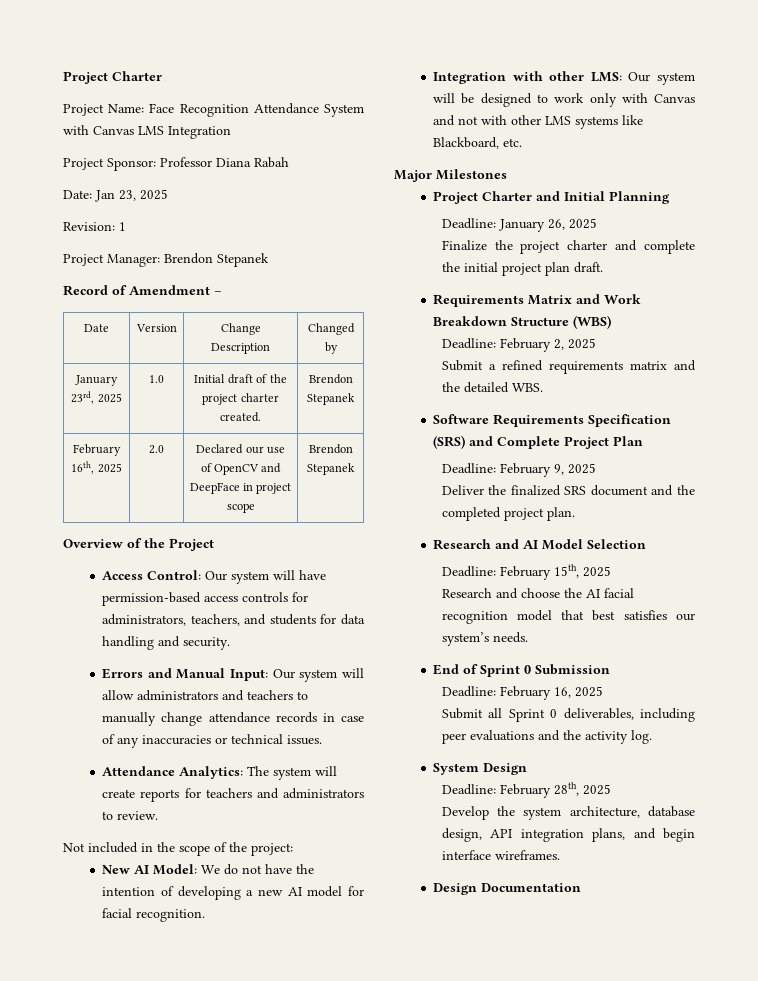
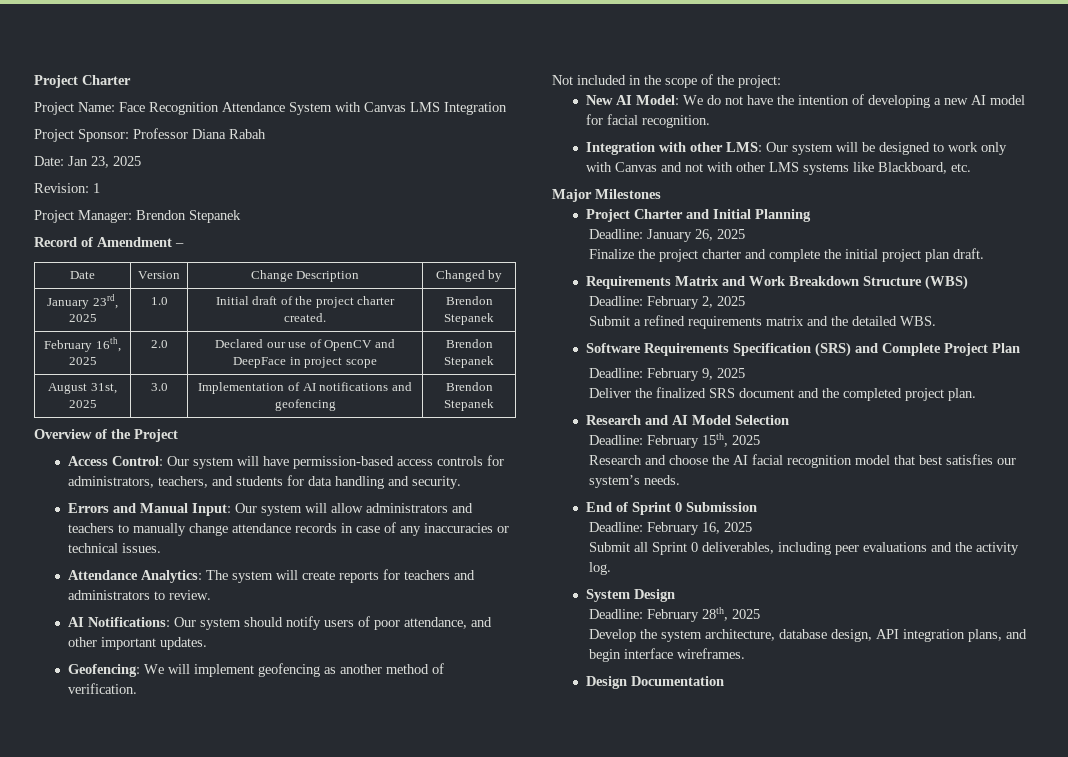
+ August 31st, 2025 | 3.0 | Implementation of AI notifications and geofencing | Brendon Stepanek
+ AI Notifications: Our system should notify users of poor attendance, and other important updates.
+ Geofencing: We will implement geofencing as another method of verification.

